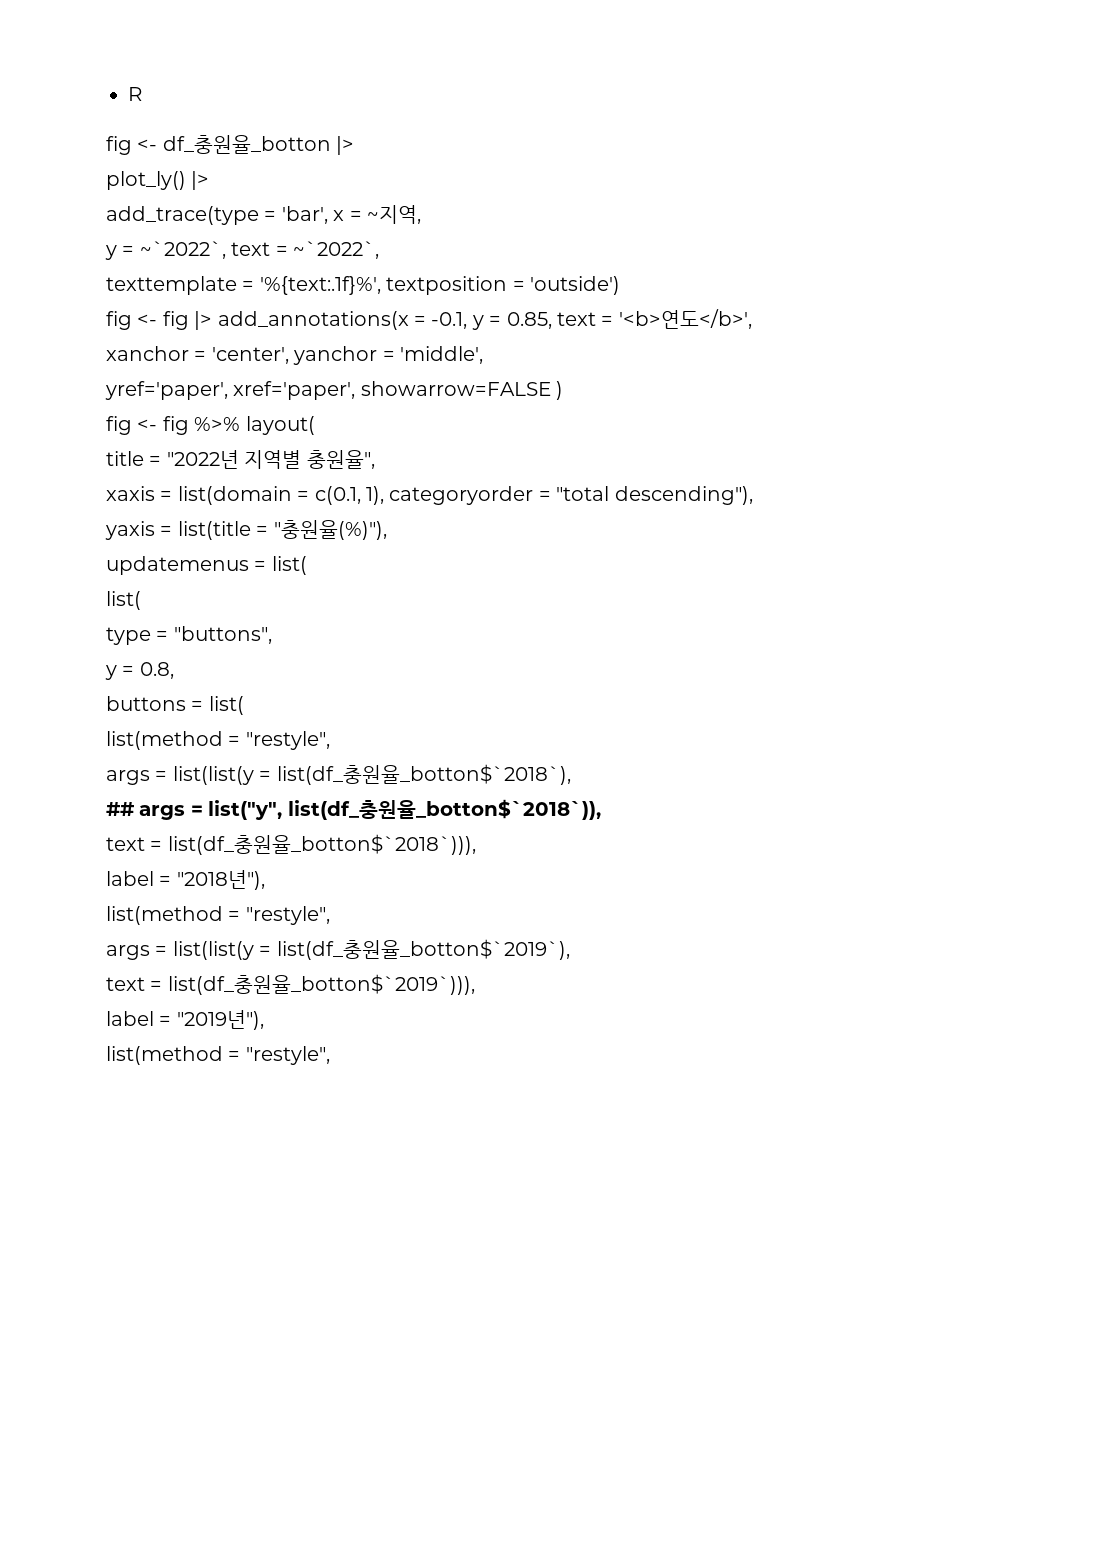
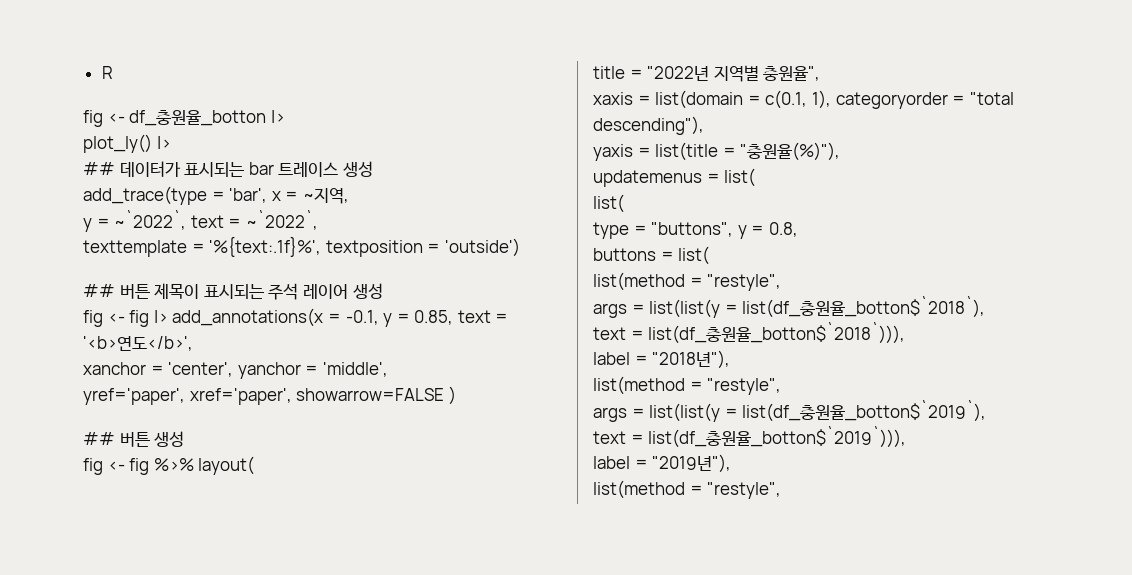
+ ## 데이터가 표시되는 bar 트레이스 생성
+ ## 버튼 제목이 표시되는 주석 레이어 생성
+ ## 버튼 생성
- type = "buttons",
- y = 0.8,
+ type = "buttons", y = 0.8,
- ## args = list("y", list(df_충원율_botton$`2018`)),

